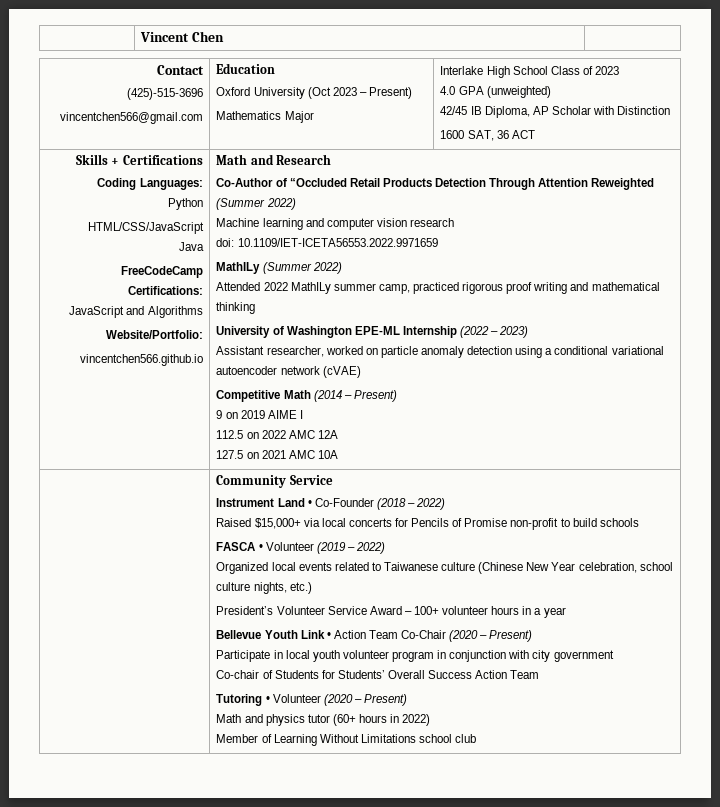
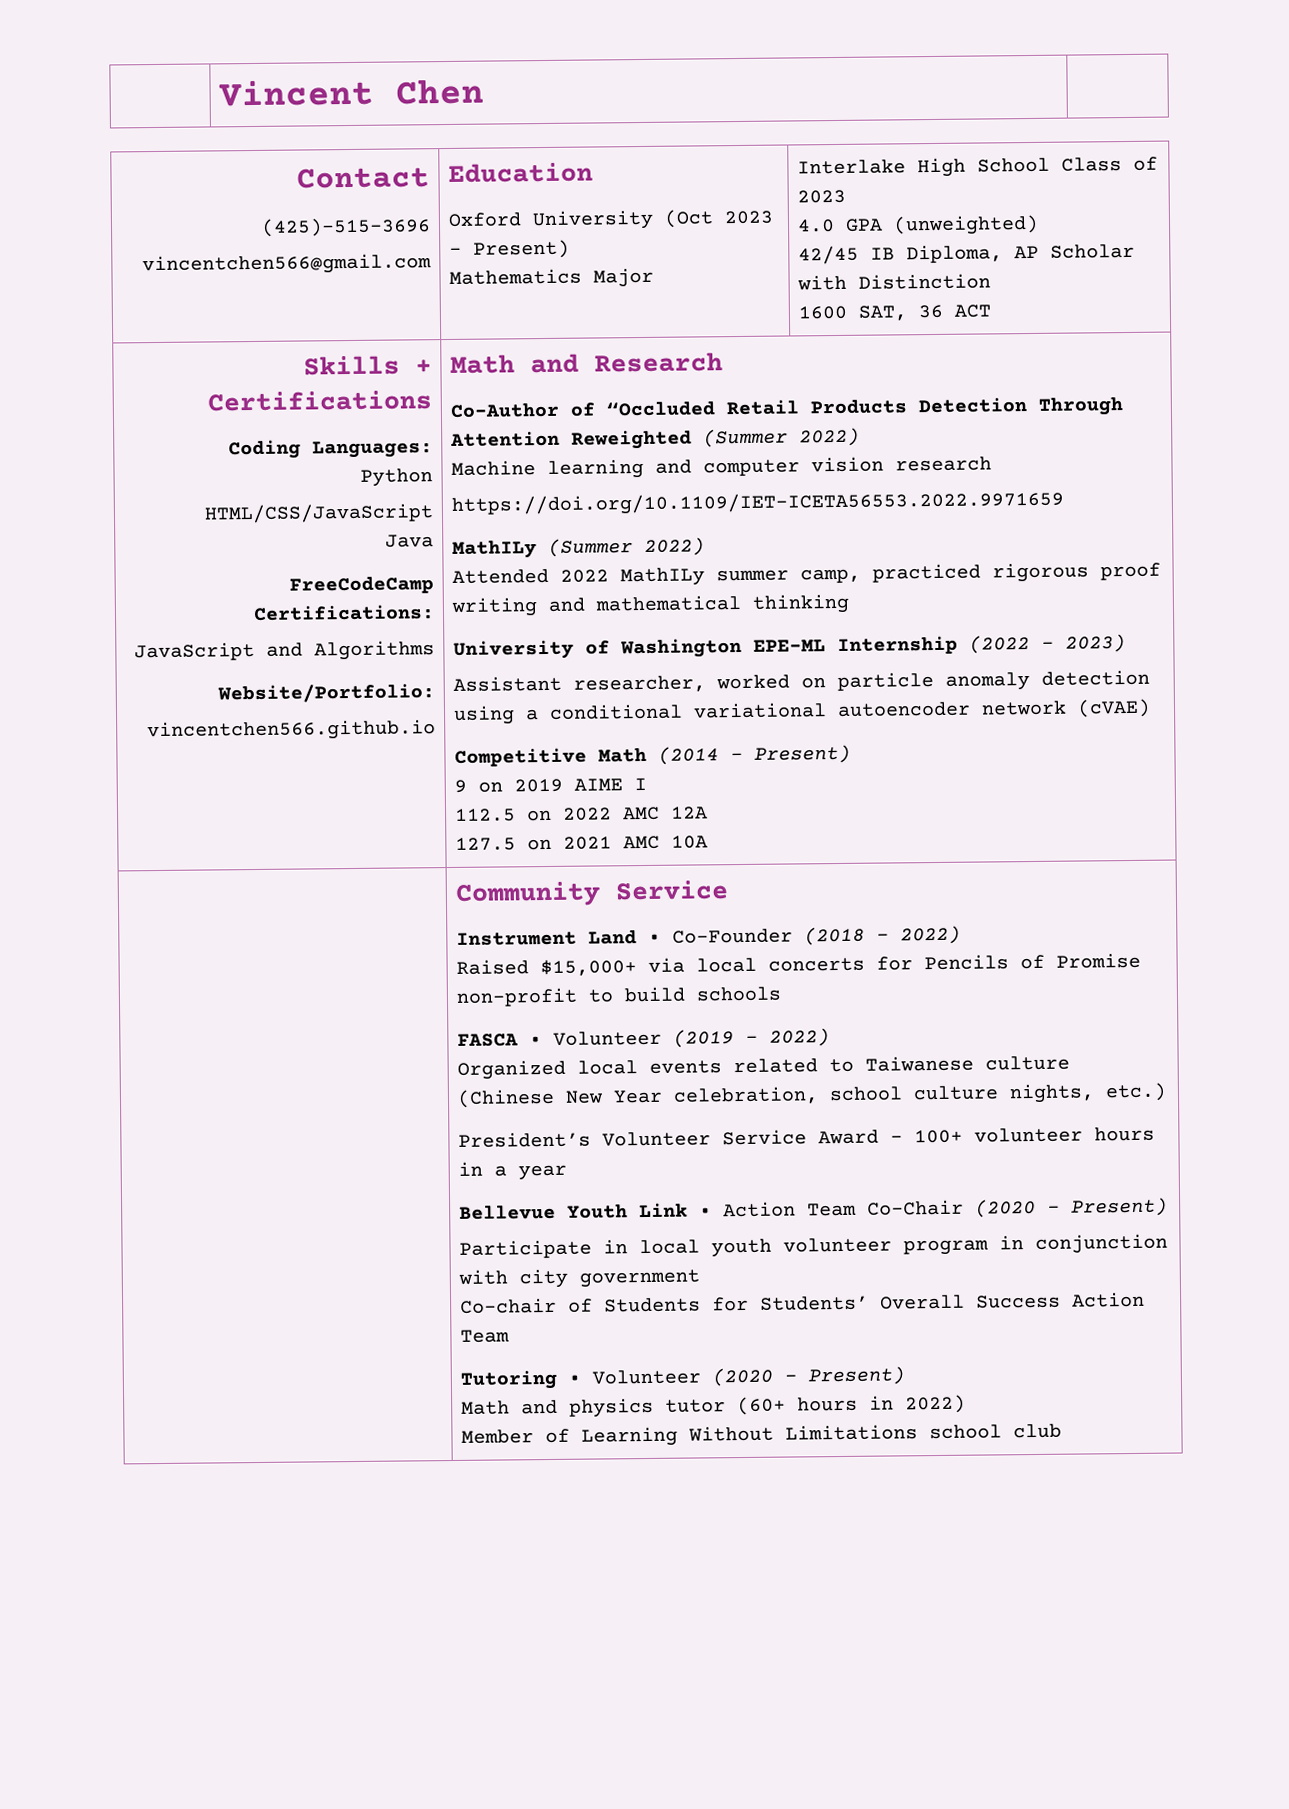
- doi: 10.1109/IET-ICETA56553.2022.9971659
+ https://doi.org/10.1109/IET-ICETA56553.2022.9971659

